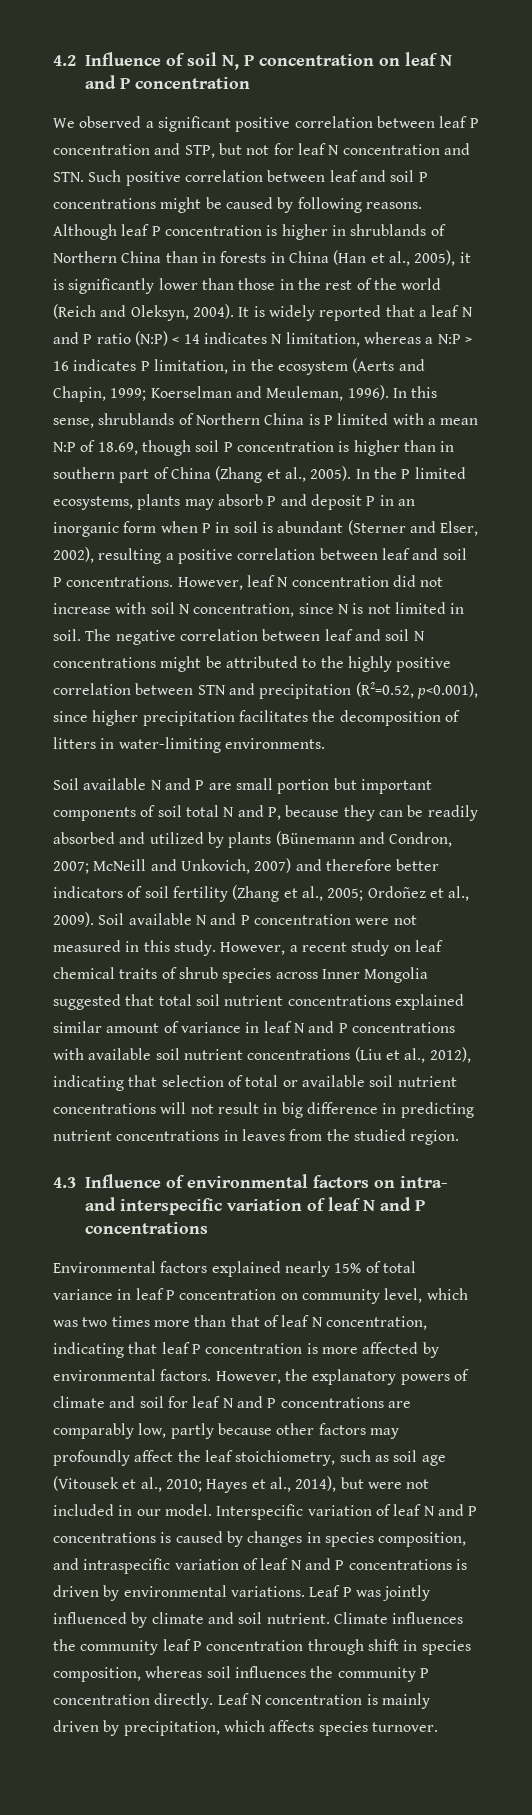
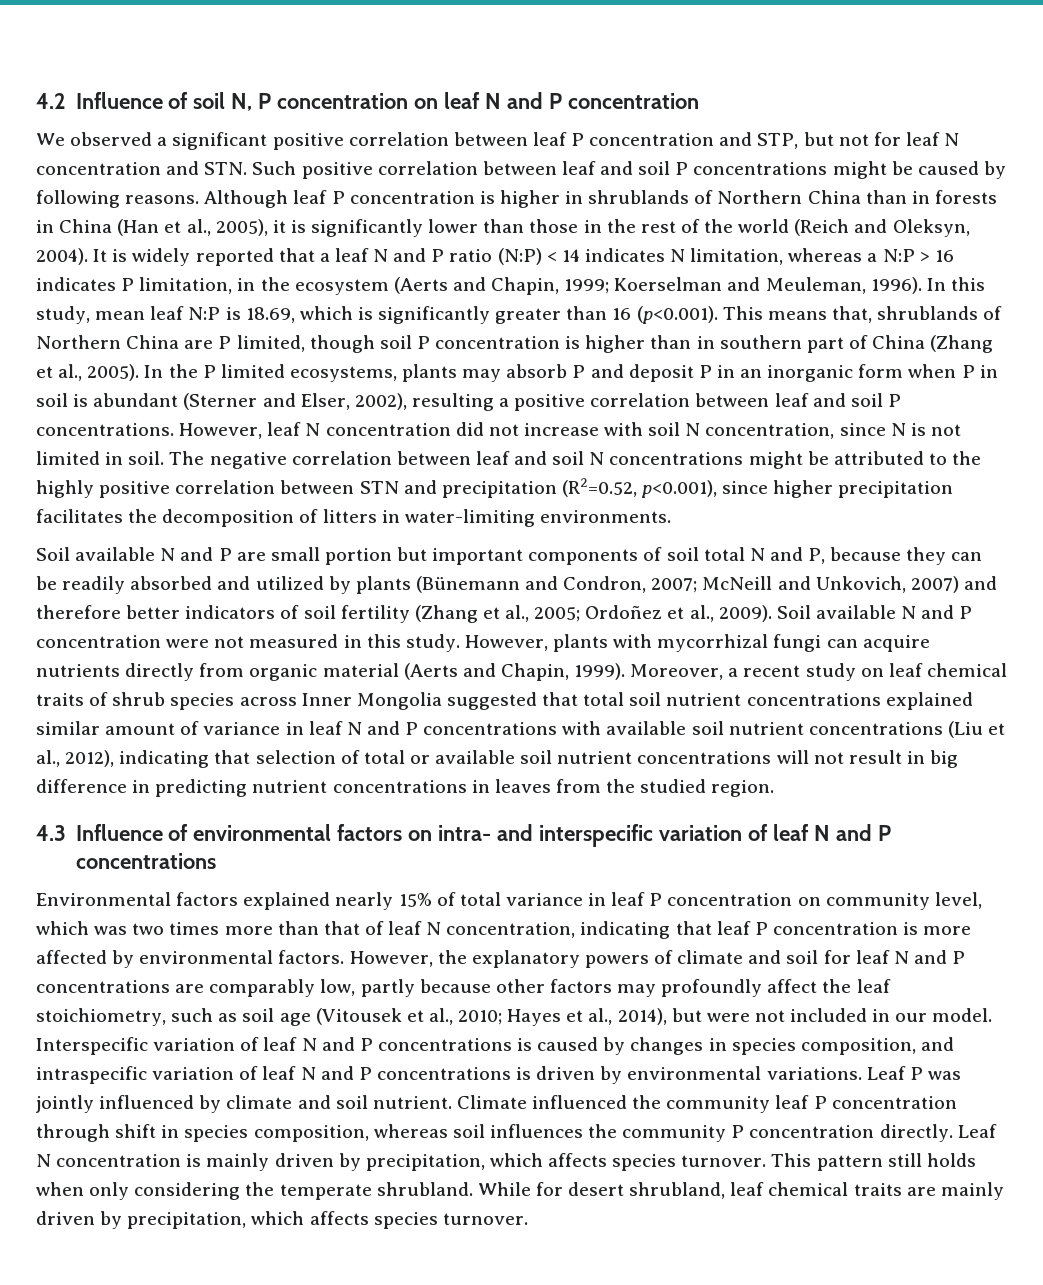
- In this sense, shrublands of Northern China is P limited with a mean N:P of 18.69, though soil P concentration is higher than in southern part of China (Zhang et al., 2005).
+ In this study, mean leaf N:P is 18.69, which is significantly greater than 16 (p<0.001). This means that, shrublands of Northern China are P limited, though soil P concentration is higher than in southern part of China (Zhang et al., 2005).
- However, a recent study on leaf chemical traits of shrub species across Inner Mongolia suggested that total soil nutrient concentrations explained similar amount of variance in leaf N and P concentrations with available soil nutrient concentrations (Liu et al., 2012), indicating that selection of total or available soil nutrient concentrations will not result in big difference in predicting nutrient concentrations in leaves from the studied region.
+ However, plants with mycorrhizal fungi can acquire nutrients directly from organic material (Aerts and Chapin, 1999). Moreover, a recent study on leaf chemical traits of shrub species across Inner Mongolia suggested that total soil nutrient concentrations explained similar amount of variance in leaf N and P concentrations with available soil nutrient concentrations (Liu et al., 2012), indicating that selection of total or available soil nutrient concentrations will not result in big difference in predicting nutrient concentrations in leaves from the studied region.
- Climate influences the community leaf P concentration through shift in species composition, whereas soil influences the community P concentration directly.
+ Climate influenced the community leaf P concentration through shift in species composition, whereas soil influences the community P concentration directly.
+ This pattern still holds when only considering the temperate shrubland. While for desert shrubland, leaf chemical traits are mainly driven by precipitation, which affects species turnover.

